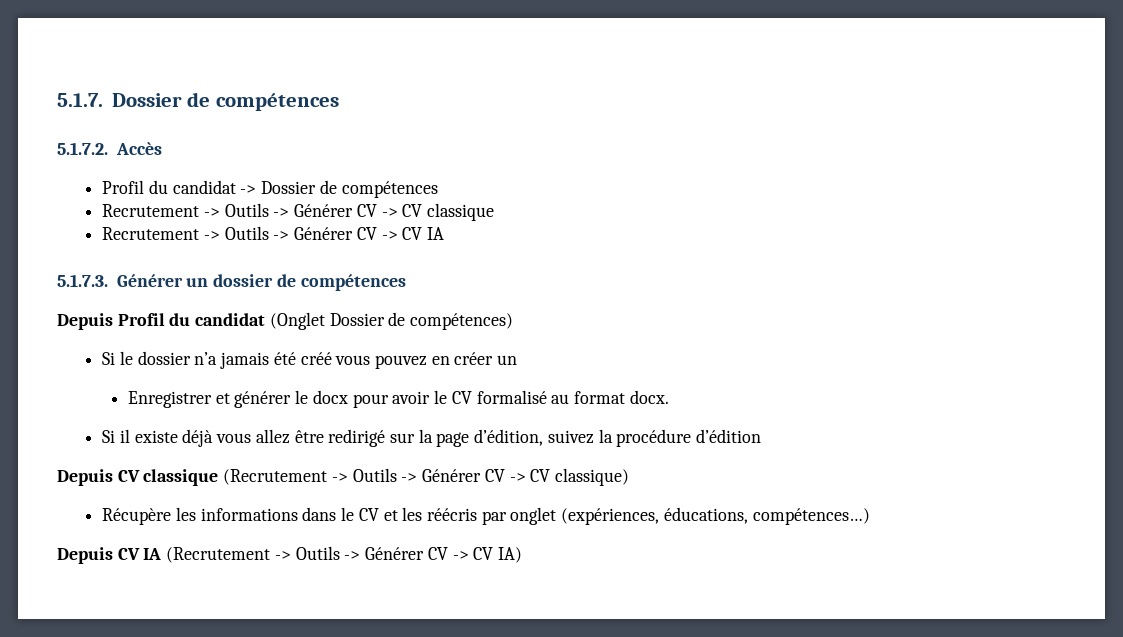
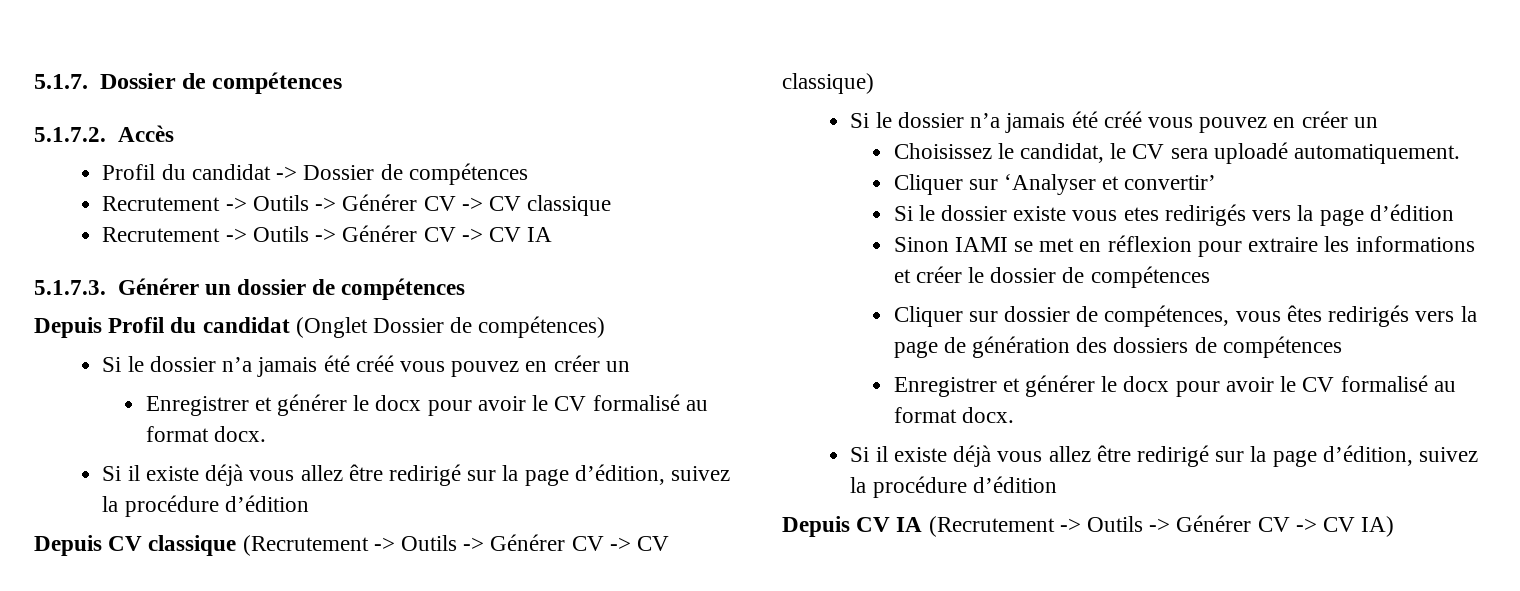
  Depuis CV classique (Recrutement -> Outils -> Générer CV -> CV classique)
- Récupère les informations dans le CV et les réécris par onglet (expériences, éducations, compétences…)
+ Si le dossier n’a jamais été créé vous pouvez en créer un
+ Choisissez le candidat, le CV sera uploadé automatiquement.
+ Cliquer sur ‘Analyser et convertir’
+ Si le dossier existe vous etes redirigés vers la page d’édition
+ Sinon IAMI se met en réflexion pour extraire les informations et créer le dossier de compétences
+ Cliquer sur dossier de compétences, vous êtes redirigés vers la page de génération des dossiers de compétences
+ Enregistrer et générer le docx pour avoir le CV formalisé au format docx.
+ Si il existe déjà vous allez être redirigé sur la page d’édition, suivez la procédure d’édition

